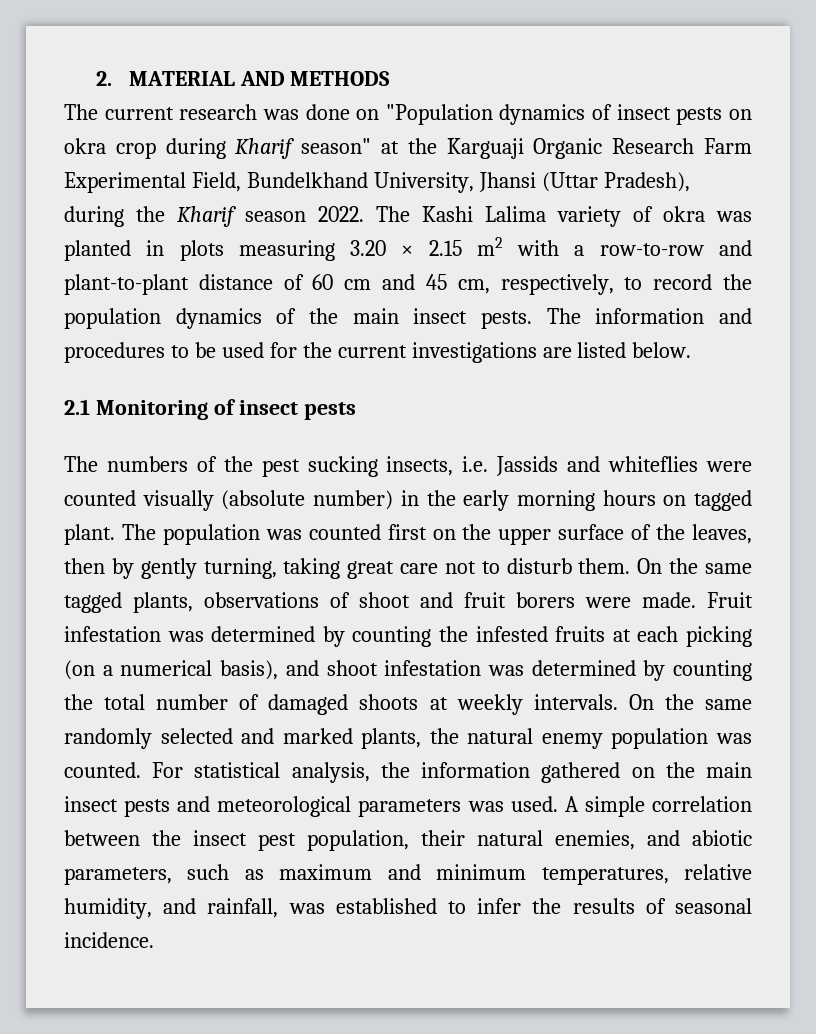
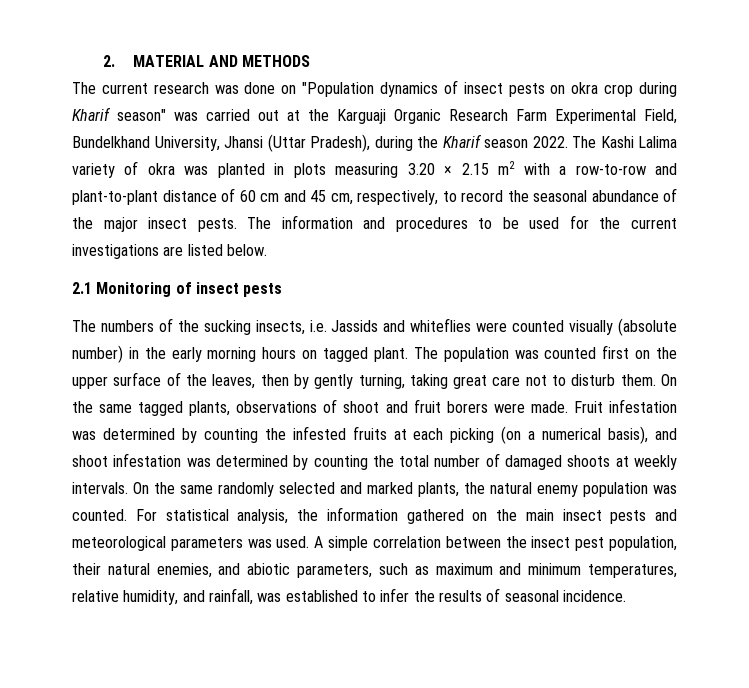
- The current research was done on "Population dynamics of insect pests on okra crop during Kharif season" at the Karguaji Organic Research Farm Experimental Field, Bundelkhand University, Jhansi (Uttar Pradesh), during the Kharif season 2022.
+ The current research was done on "Population dynamics of insect pests on okra crop during Kharif season" was carried out at the Karguaji Organic Research Farm Experimental Field, Bundelkhand University, Jhansi (Uttar Pradesh), during the Kharif season 2022.
- The Kashi Lalima variety of okra was planted in plots measuring 3.20 × 2.15 m2 with a row-to-row and plant-to-plant distance of 60 cm and 45 cm, respectively, to record the population dynamics of the main insect pests.
+ The Kashi Lalima variety of okra was planted in plots measuring 3.20 × 2.15 m2 with a row-to-row and plant-to-plant distance of 60 cm and 45 cm, respectively, to record the seasonal abundance of the major insect pests.
- The numbers of the pest sucking insects, i.e. Jassids and whiteflies were counted visually (absolute number) in the early morning hours on tagged plant.
+ The numbers of the sucking insects, i.e. Jassids and whiteflies were counted visually (absolute number) in the early morning hours on tagged plant.

